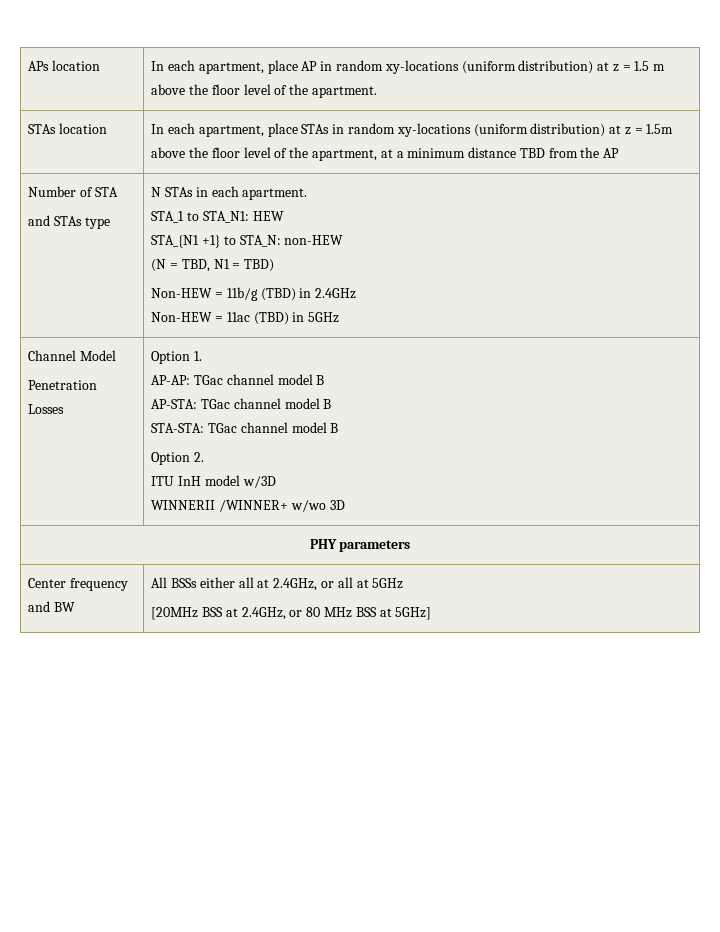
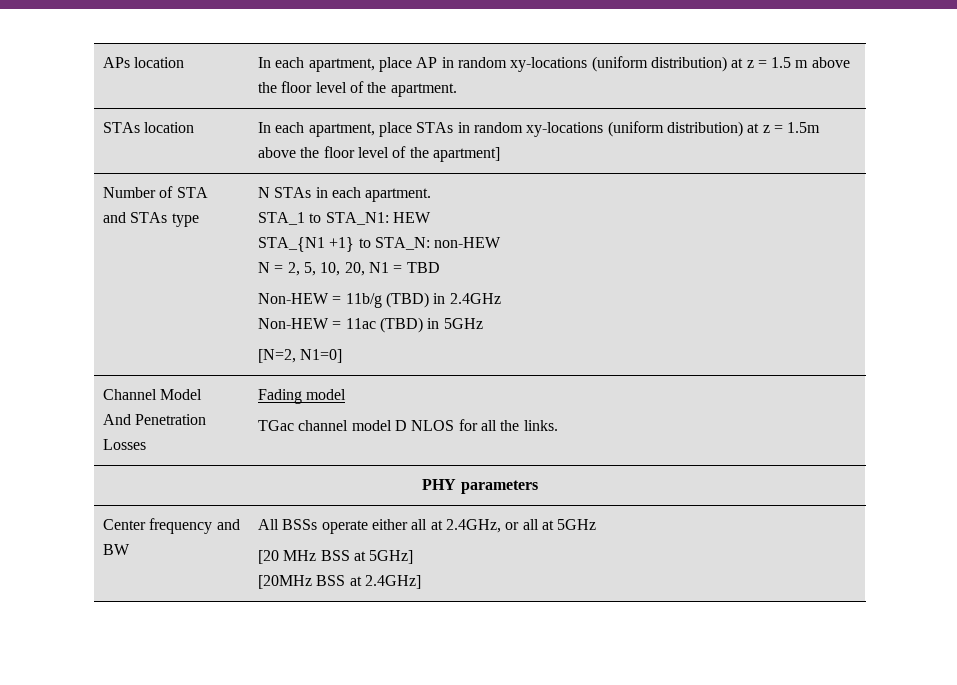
- STAs location | In each apartment, place STAs in random xy-locations (uniform distribution) at z = 1.5m above the floor level of the apartment, at a minimum distance TBD from the AP
+ STAs location | In each apartment, place STAs in random xy-locations (uniform distribution) at z = 1.5m above the floor level of the apartment]
- (N = TBD, N1 = TBD)
+ N = 2, 5, 10, 20, N1 = TBD
+ [N=2, N1=0]
  Channel Model
- Penetration Losses | Option 1.
- AP-AP: TGac channel model B
- AP-STA: TGac channel model B
- STA-STA: TGac channel model B
- Option 2.
- ITU InH model w/3D
- WINNERII /WINNER+ w/wo 3D
+ And Penetration Losses | Fading model
+ TGac channel model D NLOS for all the links.
- Center frequency and BW | All BSSs either all at 2.4GHz, or all at 5GHz
- [20MHz BSS at 2.4GHz, or 80 MHz BSS at 5GHz]
+ Center frequency and BW | All BSSs operate either all at 2.4GHz, or all at 5GHz
+ [20 MHz BSS at 5GHz]
+ [20MHz BSS at 2.4GHz]

